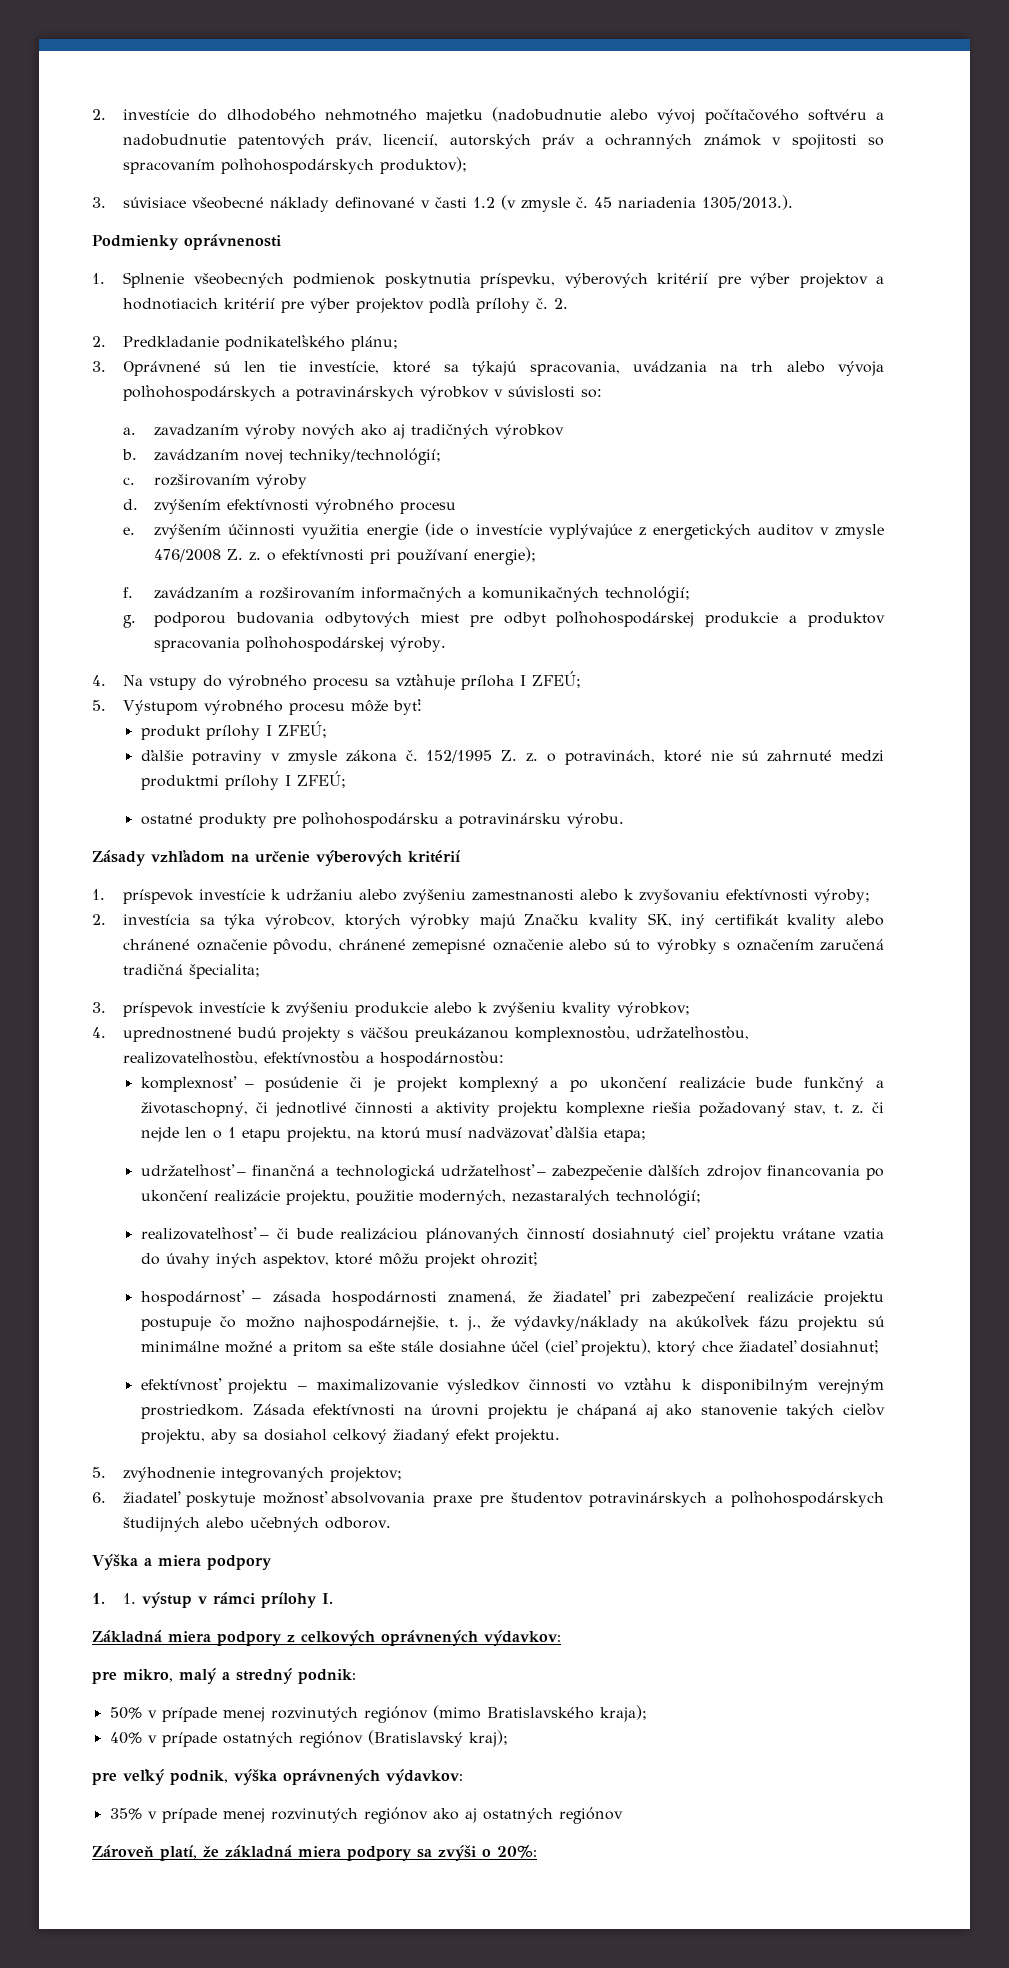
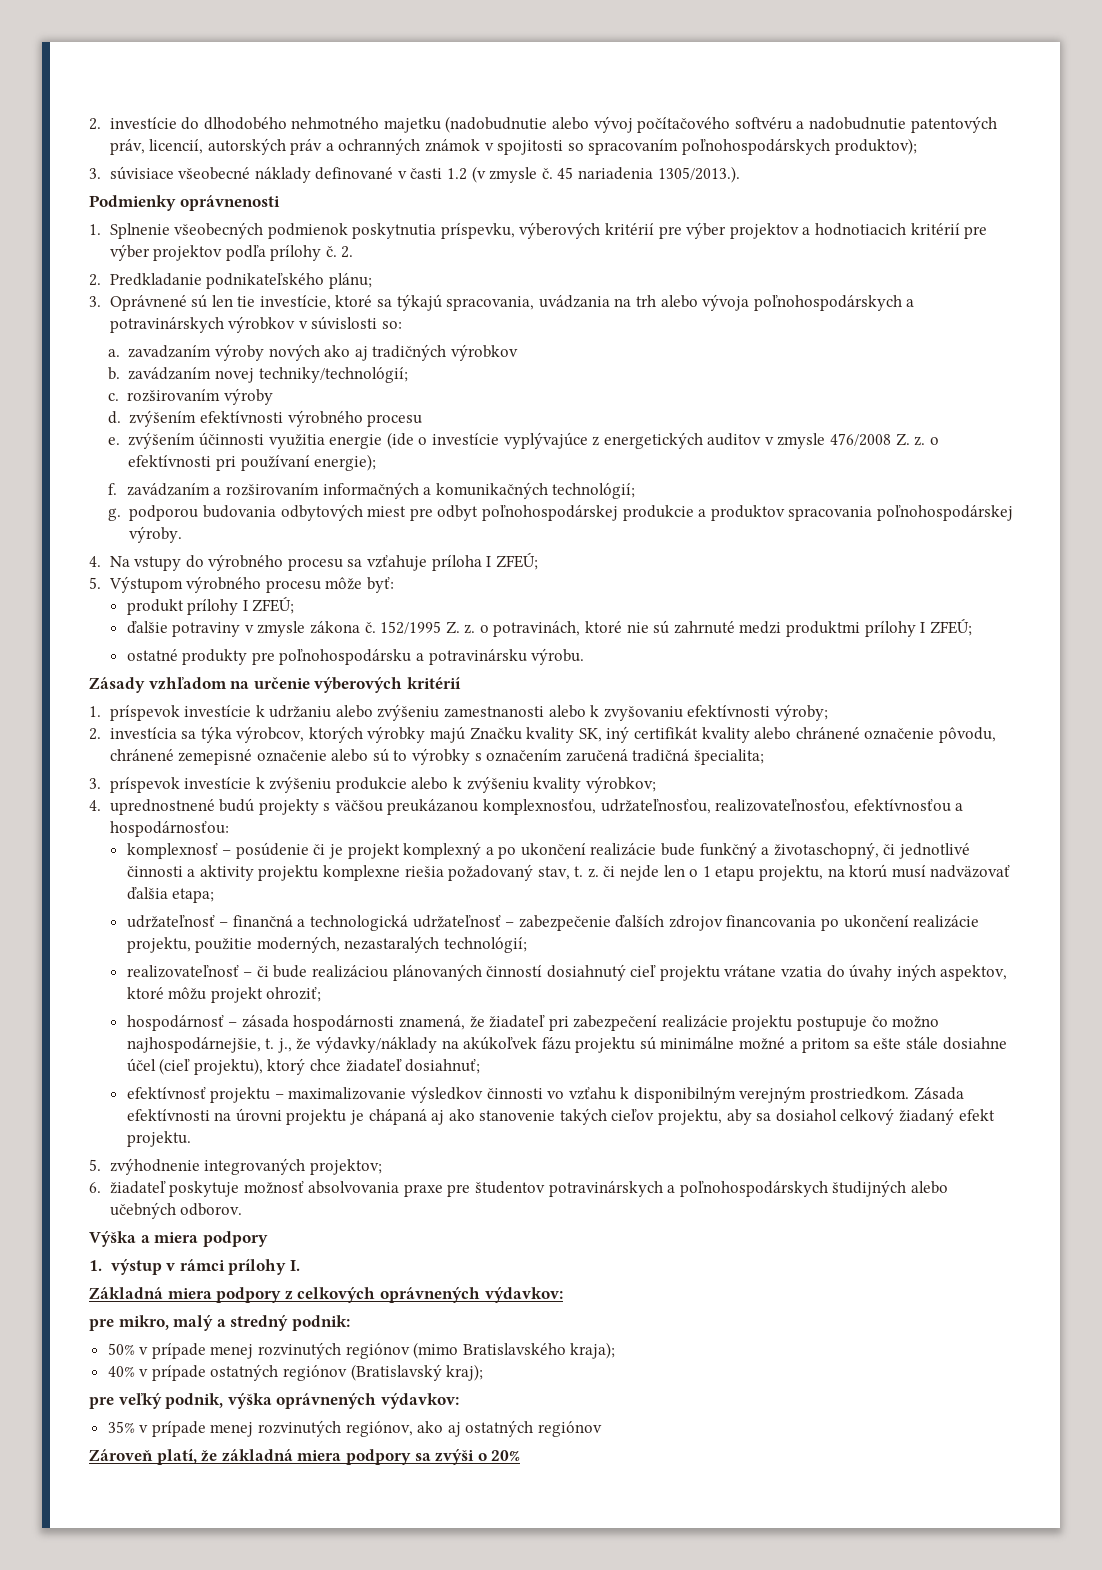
- 1. 1. výstup v rámci prílohy I.
+ 1. výstup v rámci prílohy I.
- 35% v prípade menej rozvinutých regiónov ako aj ostatných regiónov
+ 35% v prípade menej rozvinutých regiónov, ako aj ostatných regiónov
- Zároveň platí, že základná miera podpory sa zvýši o 20%:
+ Zároveň platí, že základná miera podpory sa zvýši o 20%

